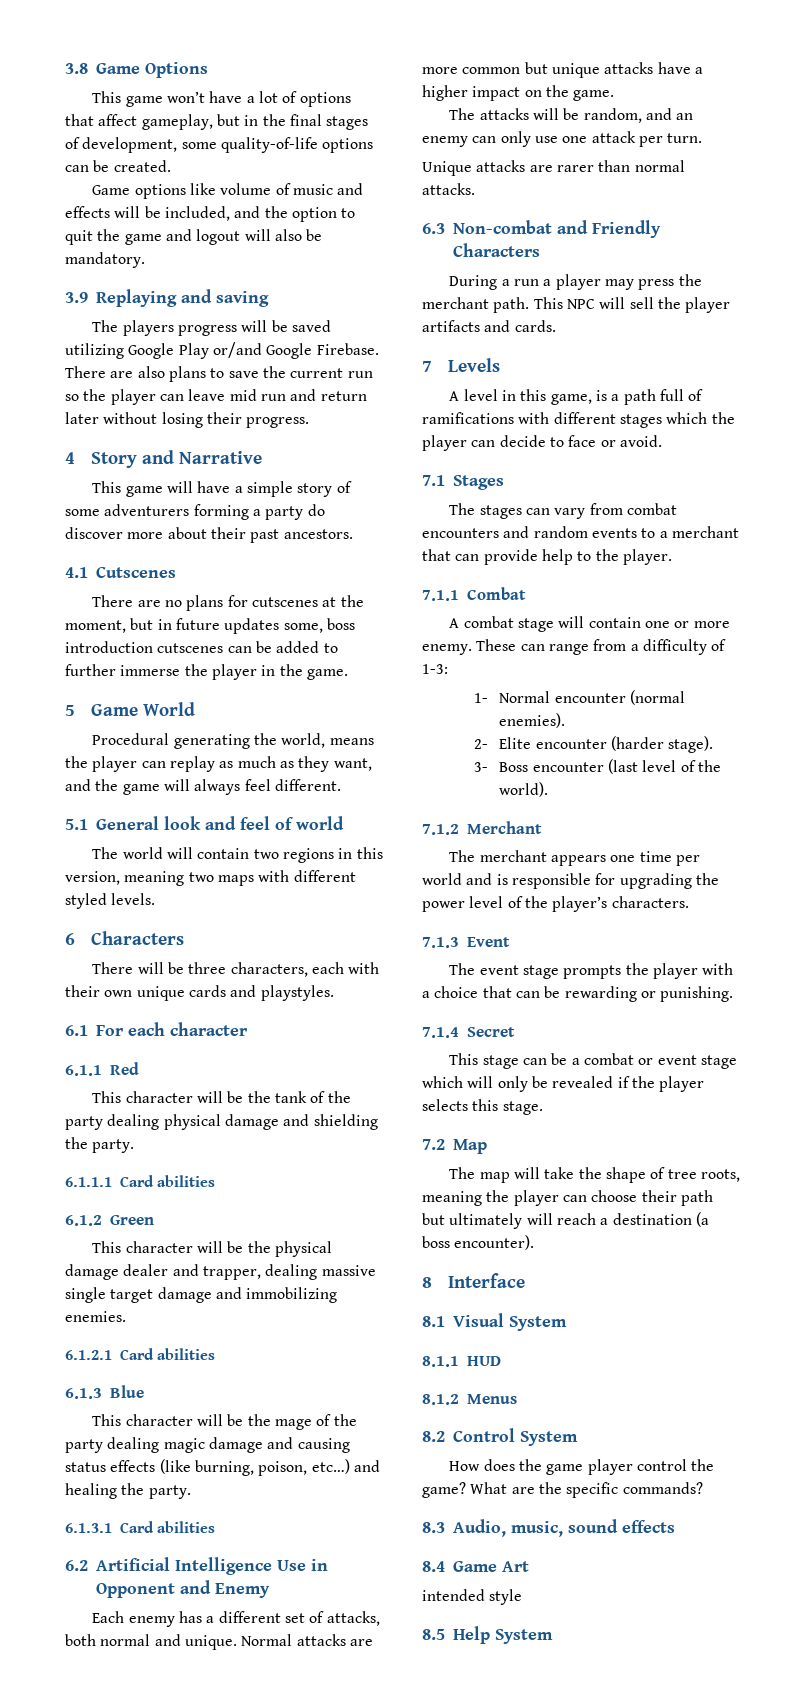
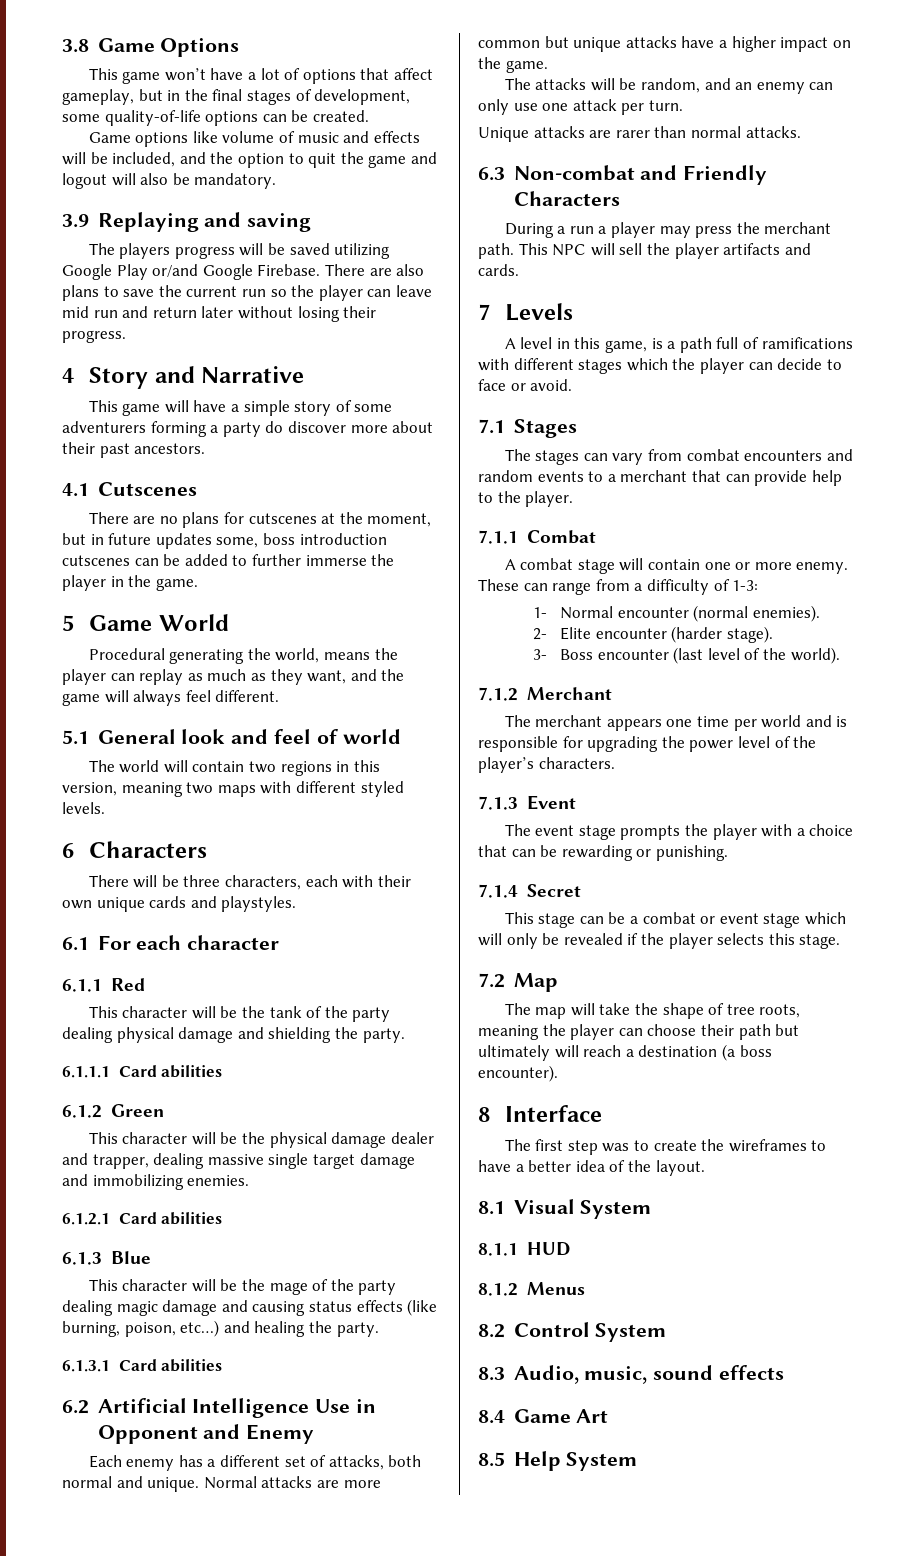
+ The first step was to create the wireframes to have a better idea of the layout.
- How does the game player control the game? What are the specific commands?
- intended style

